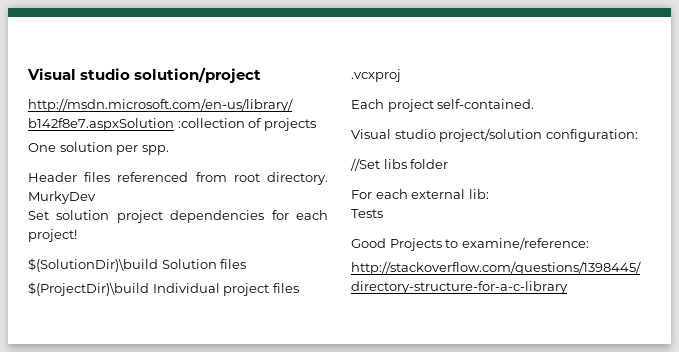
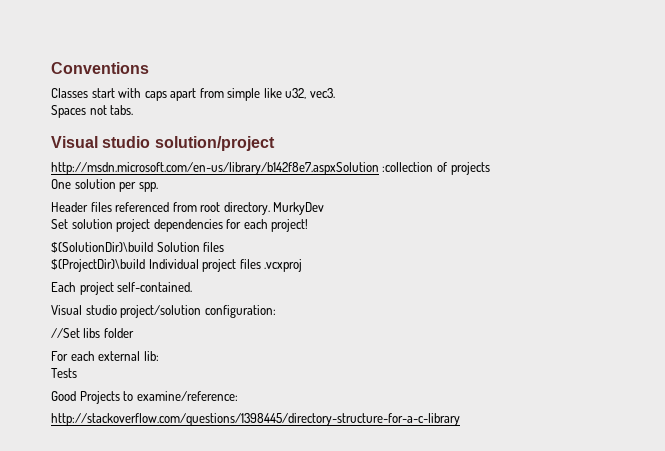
+ Conventions
+ Classes start with caps apart from simple like u32, vec3.
+ Spaces not tabs.

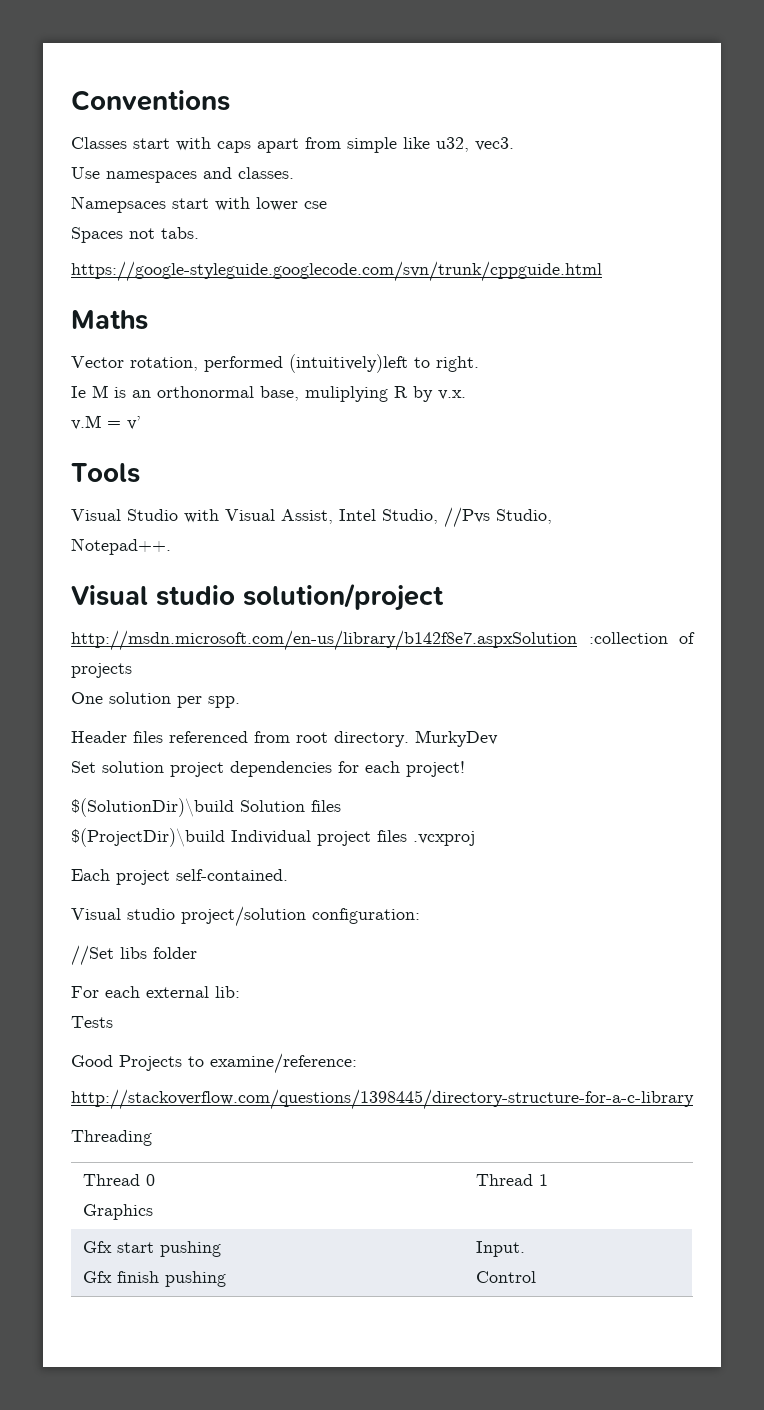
+ Use namespaces and classes.
+ Namepsaces start with lower cse
  Spaces not tabs.
+ https://google-styleguide.googlecode.com/svn/trunk/cppguide.html
+ Maths
+ Vector rotation, performed (intuitively)left to right.
+ Ie M is an orthonormal base, muliplying R by v.x.
+ v.M = v’
+ Tools
+ Visual Studio with Visual Assist, Intel Studio, //Pvs Studio,
+ Notepad++.
+ Threading
+ Thread 0
+ Graphics | Thread 1
+ Gfx start pushing
+ Gfx finish pushing | Input.
+ Control

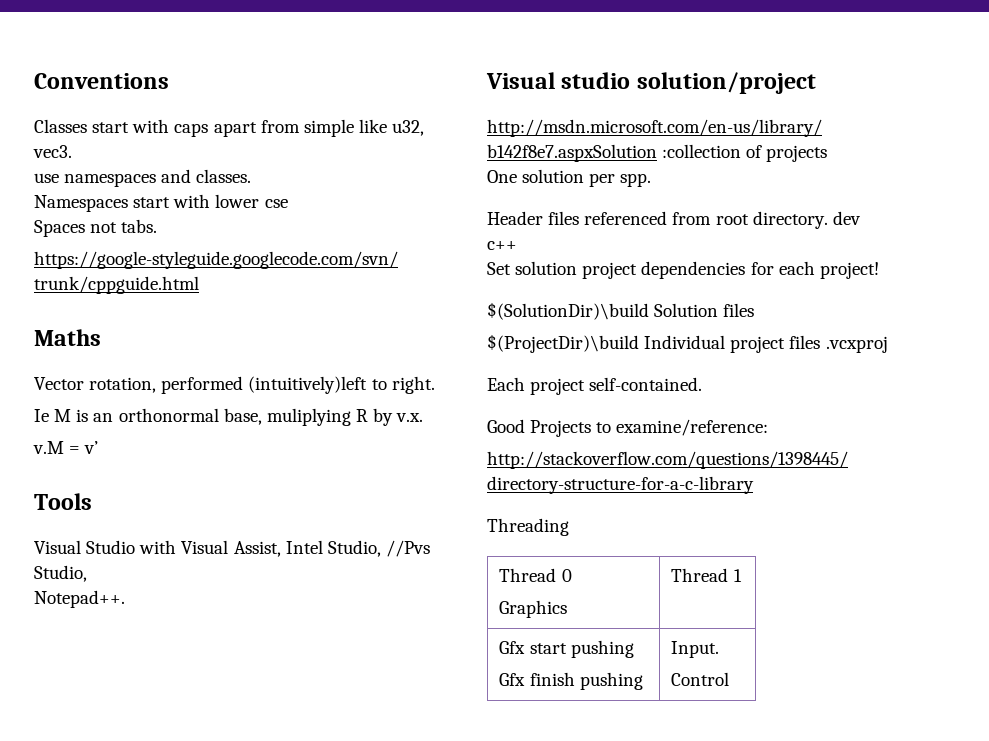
- Use namespaces and classes.
+ use namespaces and classes.
- Namepsaces start with lower cse
+ Namespaces start with lower cse
- Header files referenced from root directory. MurkyDev
+ Header files referenced from root directory. dev c++
- Visual studio project/solution configuration:
- //Set libs folder
- For each external lib:
- Tests

